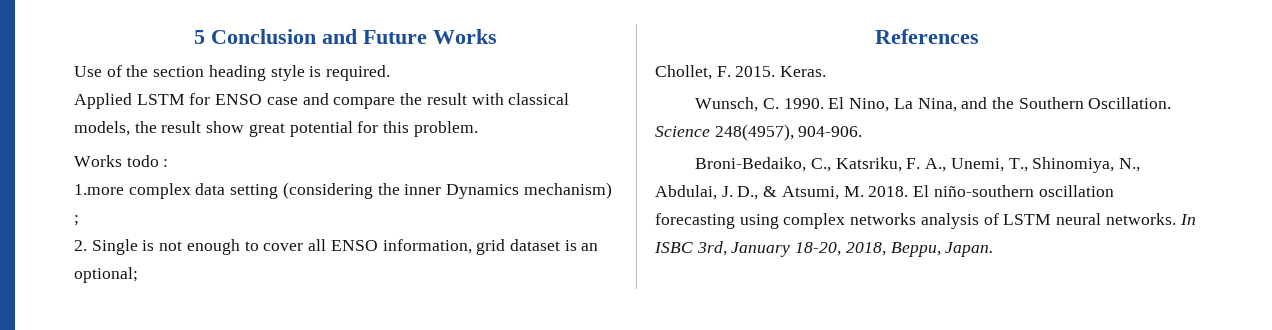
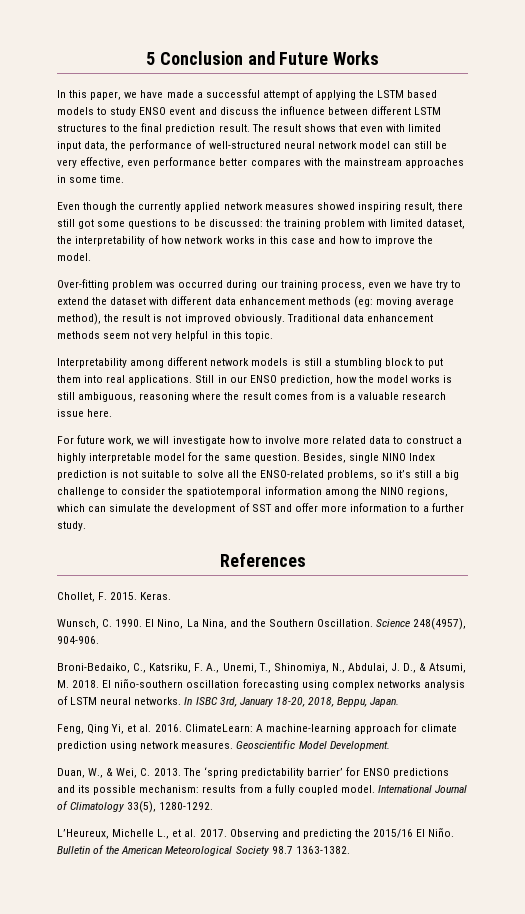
- Use of the section heading style is required.
- Applied LSTM for ENSO case and compare the result with classical models, the result show great potential for this problem.
- Works todo :
- 1.more complex data setting (considering the inner Dynamics mechanism) ;
- 2. Single is not enough to cover all ENSO information, grid dataset is an optional;
+ In this paper, we have made a successful attempt of applying the LSTM based models to study ENSO event and discuss the influence between different LSTM structures to the final prediction result. The result shows that even with limited input data, the performance of well-structured neural network model can still be very effective, even performance better compares with the mainstream approaches in some time.
+ Even though the currently applied network measures showed inspiring result, there still got some questions to be discussed: the training problem with limited dataset, the interpretability of how network works in this case and how to improve the model.
+ Over-fitting problem was occurred during our training process, even we have try to extend the dataset with different data enhancement methods (eg: moving average method), the result is not improved obviously. Traditional data enhancement methods seem not very helpful in this topic.
+ Interpretability among different network models is still a stumbling block to put them into real applications. Still in our ENSO prediction, how the model works is still ambiguous, reasoning where the result comes from is a valuable research issue here.
+ For future work, we will investigate how to involve more related data to construct a highly interpretable model for the same question. Besides, single NINO Index prediction is not suitable to solve all the ENSO-related problems, so it’s still a big challenge to consider the spatiotemporal information among the NINO regions, which can simulate the development of SST and offer more information to a further study.
+ Feng, Qing Yi, et al. 2016. ClimateLearn: A machine-learning approach for climate prediction using network measures. Geoscientific Model Development.
+ Duan, W., & Wei, C. 2013. The ‘spring predictability barrier’ for ENSO predictions and its possible mechanism: results from a fully coupled model. International Journal of Climatology 33(5), 1280-1292.
+ L’Heureux, Michelle L., et al. 2017. Observing and predicting the 2015/16 El Niño. Bulletin of the American Meteorological Society 98.7 1363-1382.

